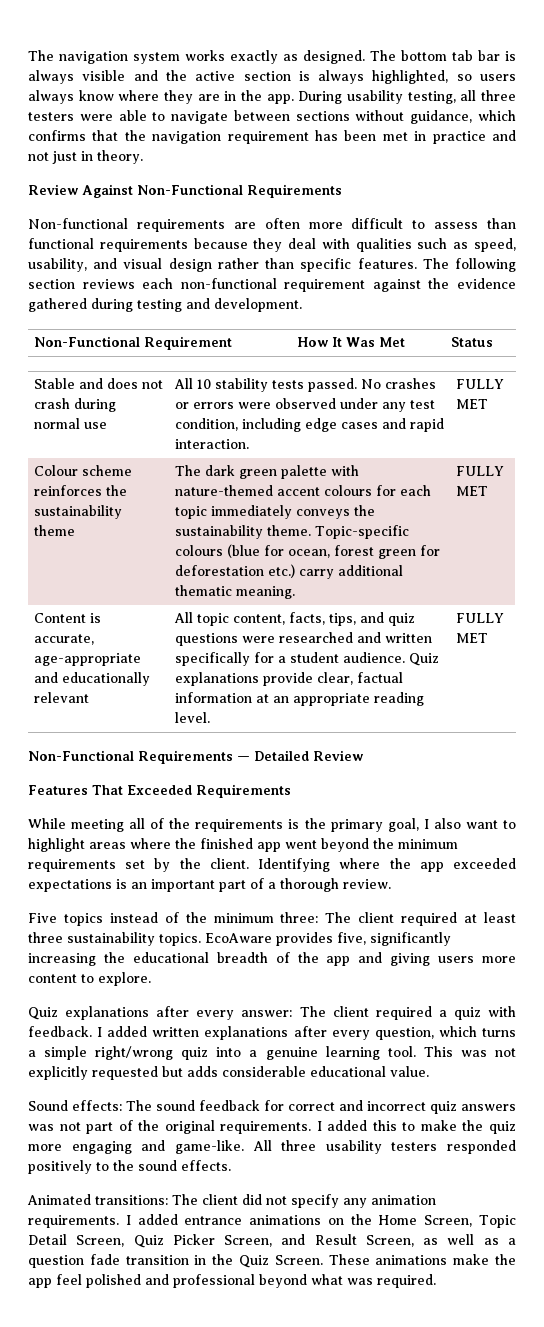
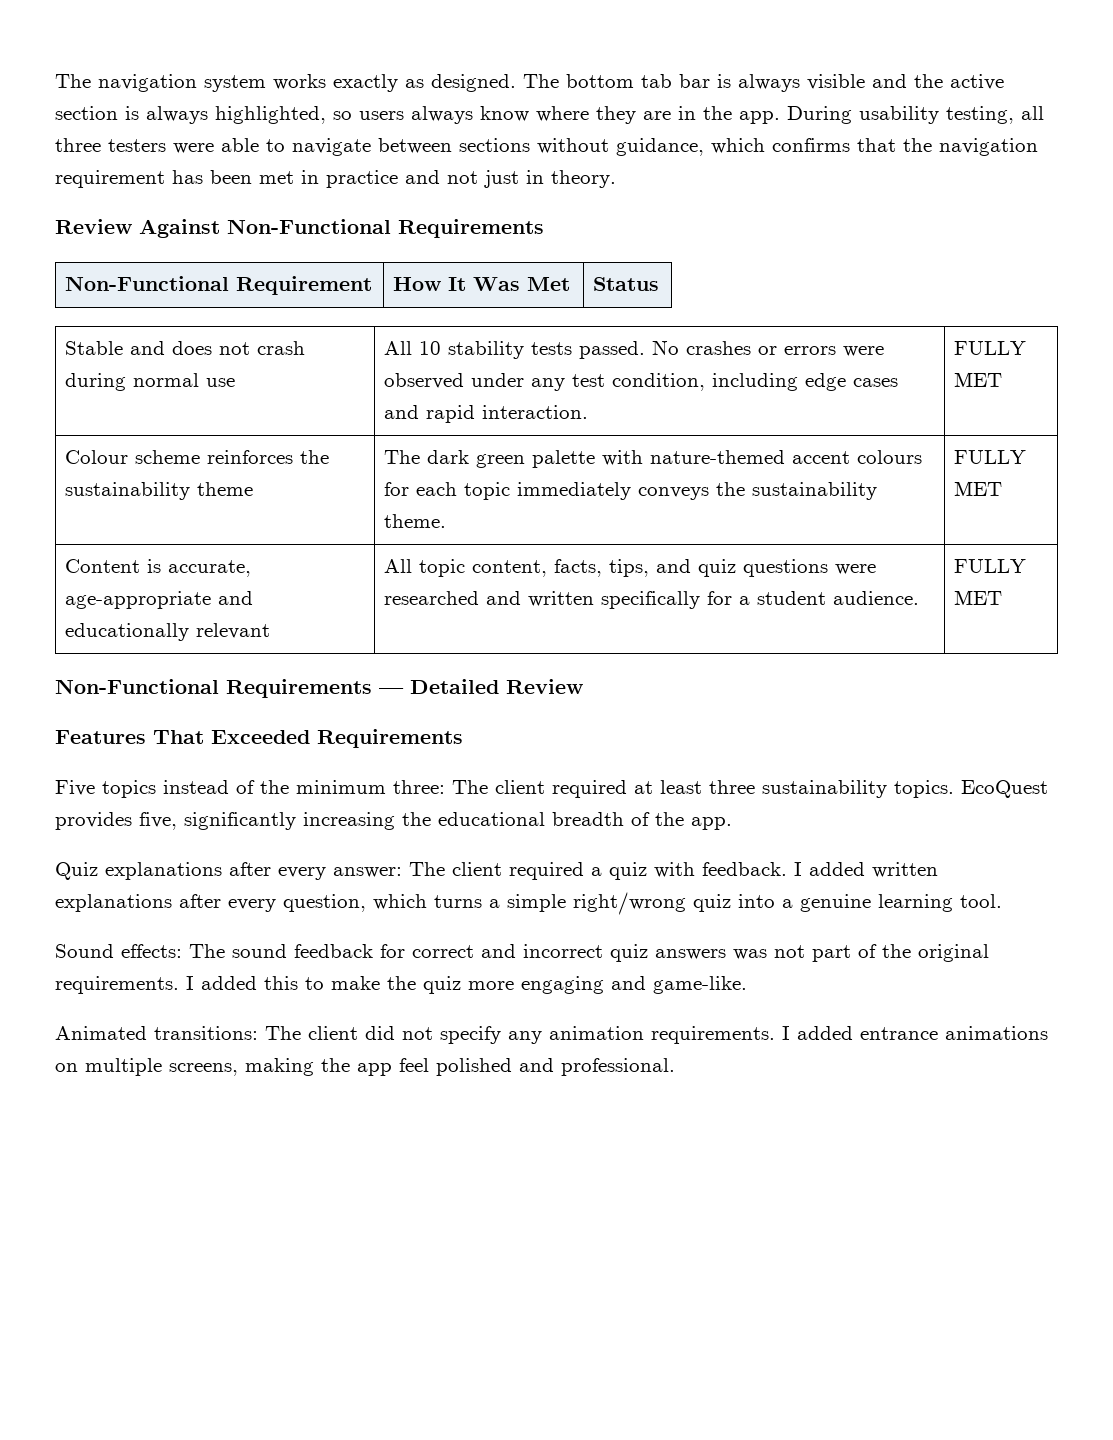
- Non-functional requirements are often more difficult to assess than functional requirements because they deal with qualities such as speed, usability, and visual design rather than specific features. The following section reviews each non-functional requirement against the evidence gathered during testing and development.
- Colour scheme reinforces the sustainability theme | The dark green palette with nature-themed accent colours for each topic immediately conveys the sustainability theme. Topic-specific colours (blue for ocean, forest green for deforestation etc.) carry additional thematic meaning. | FULLY MET
+ Colour scheme reinforces the sustainability theme | The dark green palette with nature-themed accent colours for each topic immediately conveys the sustainability theme. | FULLY MET
- Content is accurate, age-appropriate and educationally relevant | All topic content, facts, tips, and quiz questions were researched and written specifically for a student audience. Quiz explanations provide clear, factual information at an appropriate reading level. | FULLY MET
+ Content is accurate, age-appropriate and educationally relevant | All topic content, facts, tips, and quiz questions were researched and written specifically for a student audience. | FULLY MET
- While meeting all of the requirements is the primary goal, I also want to highlight areas where the finished app went beyond the minimum requirements set by the client. Identifying where the app exceeded expectations is an important part of a thorough review.
- EcoAware provides five, significantly increasing the educational breadth of the app and giving users more content to explore.
+ EcoQuest provides five, significantly increasing the educational breadth of the app.
- This was not explicitly requested but adds considerable educational value.
- All three usability testers responded positively to the sound effects.
- I added entrance animations on the Home Screen, Topic Detail Screen, Quiz Picker Screen, and Result Screen, as well as a question fade transition in the Quiz Screen. These animations make the app feel polished and professional beyond what was required.
+ I added entrance animations on multiple screens, making the app feel polished and professional.

